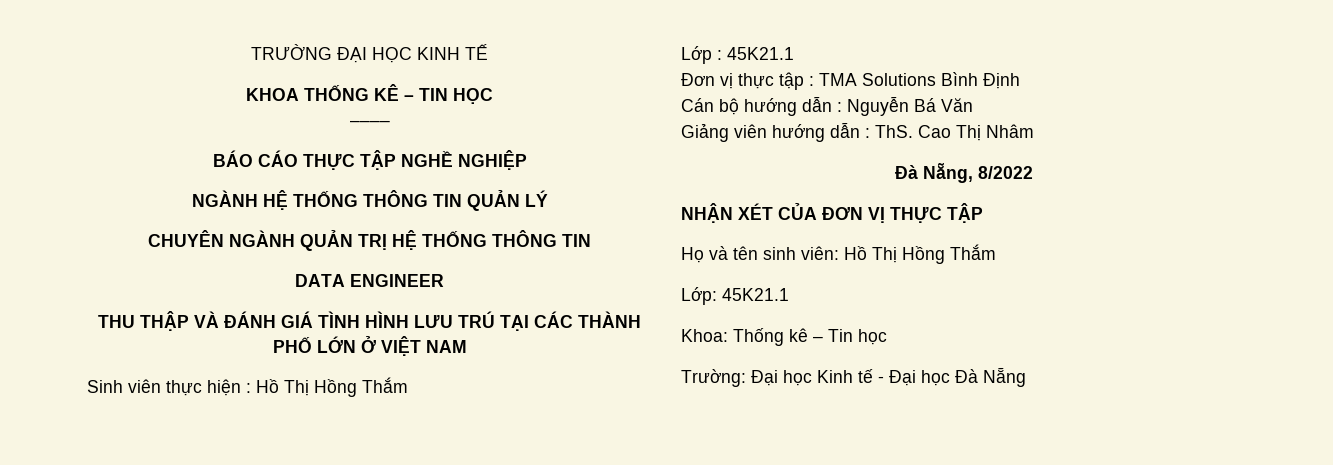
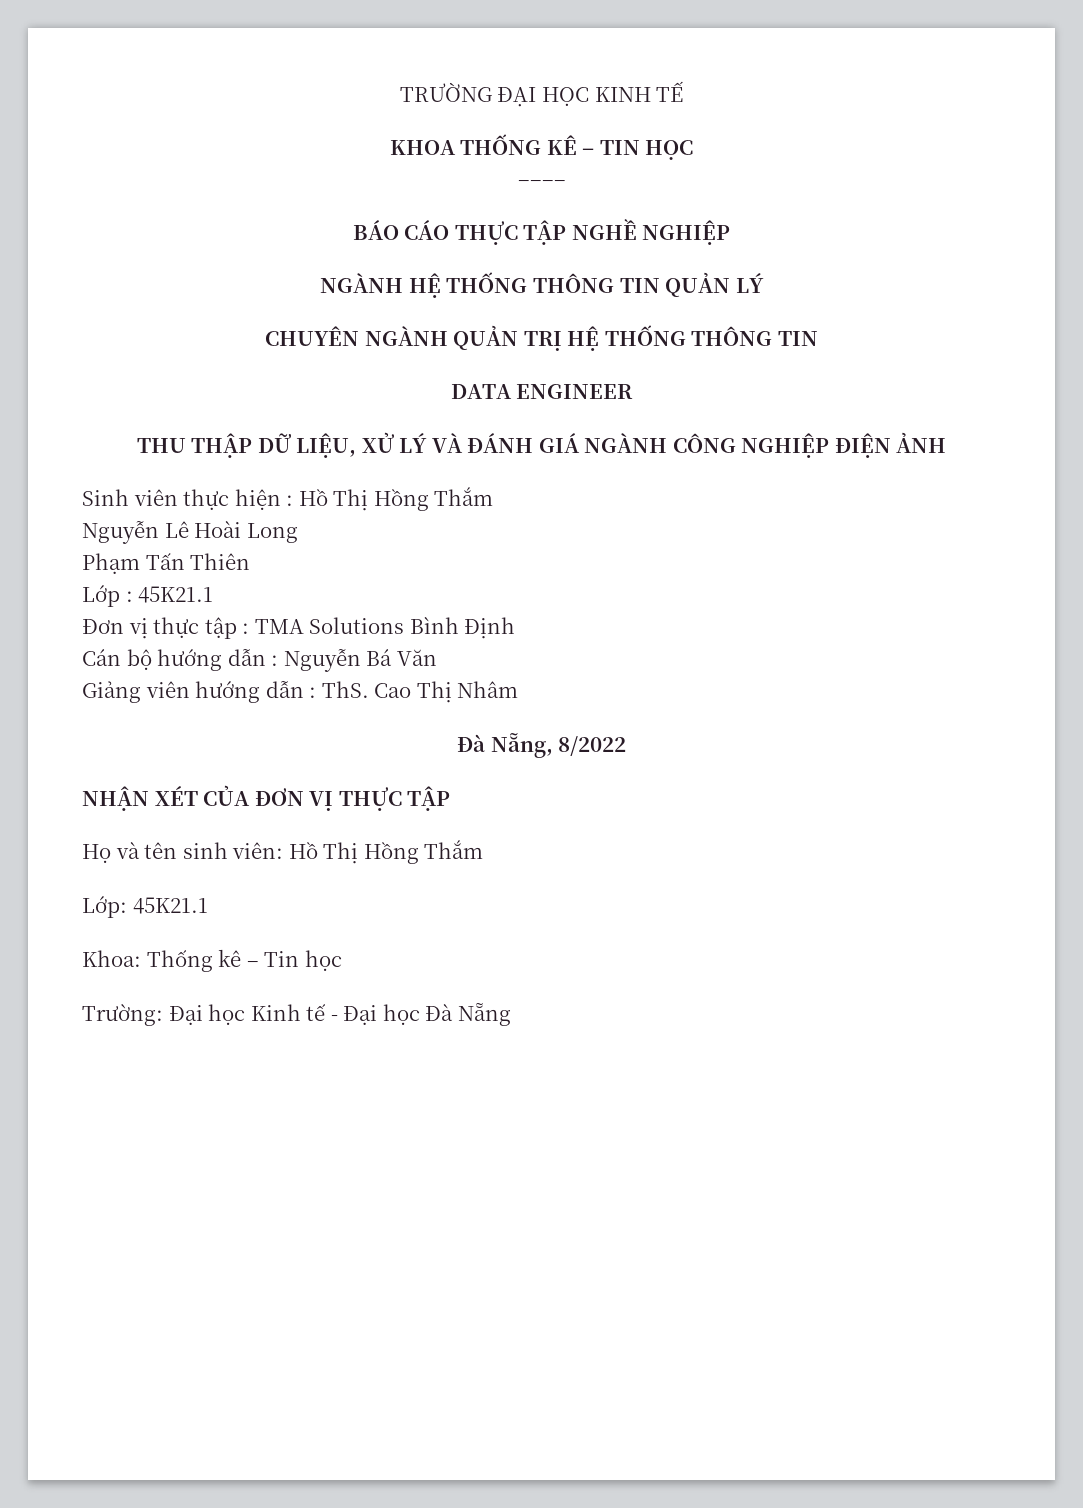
- THU THẬP VÀ ĐÁNH GIÁ TÌNH HÌNH LƯU TRÚ TẠI CÁC THÀNH PHỐ LỚN Ở VIỆT NAM
+ THU THẬP DỮ LIỆU, XỬ LÝ VÀ ĐÁNH GIÁ NGÀNH CÔNG NGHIỆP ĐIỆN ẢNH
+ Nguyễn Lê Hoài Long
+ Phạm Tấn Thiên

